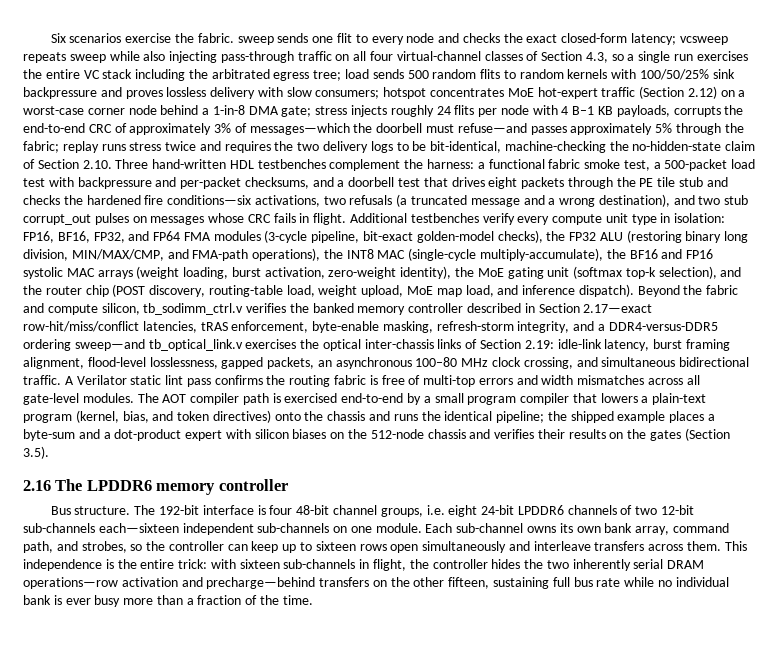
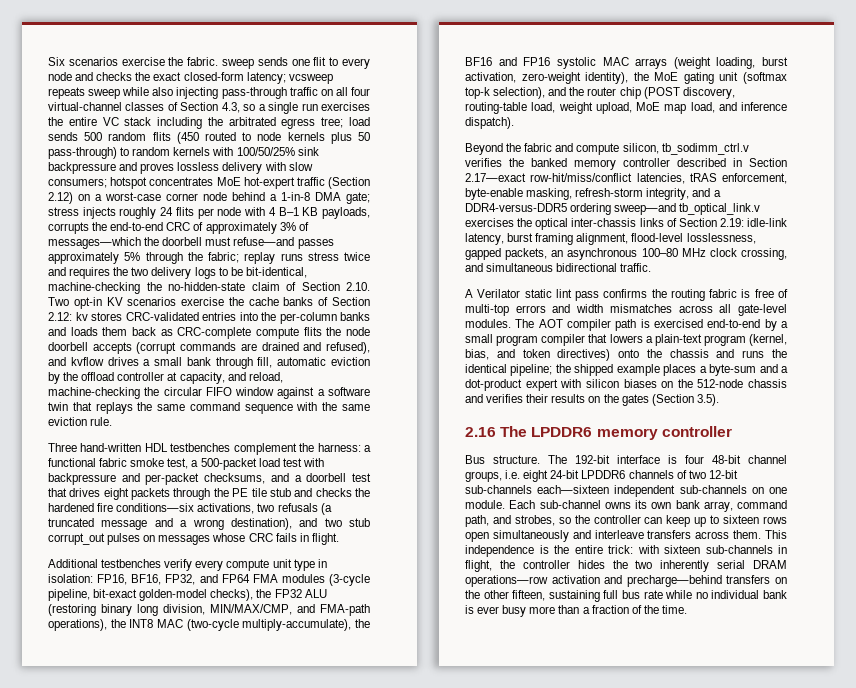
- load sends 500 random flits to random kernels with 100/50/25% sink backpressure and proves lossless delivery with slow consumers;
+ load sends 500 random flits (450 routed to node kernels plus 50 pass-through) to random kernels with 100/50/25% sink backpressure and proves lossless delivery with slow consumers;
- replay runs stress twice and requires the two delivery logs to be bit-identical, machine-checking the no-hidden-state claim of Section 2.10. Three hand-written HDL testbenches complement the harness:
+ replay runs stress twice and requires the two delivery logs to be bit-identical, machine-checking the no-hidden-state claim of Section 2.10. Two opt-in KV scenarios exercise the cache banks of Section 2.12: kv stores CRC-validated entries into the per-column banks and loads them back as CRC-complete compute flits the node doorbell accepts (corrupt commands are drained and refused), and kvflow drives a small bank through fill, automatic eviction by the offload controller at capacity, and reload, machine-checking the circular FIFO window against a software twin that replays the same command sequence with the same eviction rule.
+ Three hand-written HDL testbenches complement the harness:
- a functional fabric smoke test, a 500-packet load test with backpressure and per-packet checksums, and a doorbell test that drives eight packets through the PE tile stub and checks the hardened fire conditions—six activations, two refusals (a truncated message and a wrong destination), and two stub corrupt_out pulses on messages whose CRC fails in flight. Additional testbenches verify every compute unit type in isolation:
+ a functional fabric smoke test, a 500-packet load test with backpressure and per-packet checksums, and a doorbell test that drives eight packets through the PE tile stub and checks the hardened fire conditions—six activations, two refusals (a truncated message and a wrong destination), and two stub corrupt_out pulses on messages whose CRC fails in flight.
+ Additional testbenches verify every compute unit type in isolation:
- FP16, BF16, FP32, and FP64 FMA modules (3-cycle pipeline, bit-exact golden-model checks), the FP32 ALU (restoring binary long division, MIN/MAX/CMP, and FMA-path operations), the INT8 MAC (single-cycle multiply-accumulate), the BF16 and FP16 systolic MAC arrays (weight loading, burst activation, zero-weight identity), the MoE gating unit (softmax top-k selection), and the router chip (POST discovery, routing-table load, weight upload, MoE map load, and inference dispatch). Beyond the fabric and compute silicon, tb_sodimm_ctrl.v verifies the banked memory controller described in Section 2.17—exact row-hit/miss/conflict latencies, tRAS enforcement, byte-enable masking, refresh-storm integrity, and a DDR4-versus-DDR5 ordering sweep—and tb_optical_link.v exercises the optical inter-chassis links of Section 2.19:
+ FP16, BF16, FP32, and FP64 FMA modules (3-cycle pipeline, bit-exact golden-model checks), the FP32 ALU (restoring binary long division, MIN/MAX/CMP, and FMA-path operations), the INT8 MAC (two-cycle multiply-accumulate), the BF16 and FP16 systolic MAC arrays (weight loading, burst activation, zero-weight identity), the MoE gating unit (softmax top-k selection), and the router chip (POST discovery, routing-table load, weight upload, MoE map load, and inference dispatch).
+ Beyond the fabric and compute silicon, tb_sodimm_ctrl.v verifies the banked memory controller described in Section 2.17—exact row-hit/miss/conflict latencies, tRAS enforcement, byte-enable masking, refresh-storm integrity, and a DDR4-versus-DDR5 ordering sweep—and tb_optical_link.v exercises the optical inter-chassis links of Section 2.19:
- idle-link latency, burst framing alignment, flood-level losslessness, gapped packets, an asynchronous 100–80 MHz clock crossing, and simultaneous bidirectional traffic. A Verilator static lint pass confirms the routing fabric is free of multi-top errors and width mismatches across all gate-level modules.
+ idle-link latency, burst framing alignment, flood-level losslessness, gapped packets, an asynchronous 100–80 MHz clock crossing, and simultaneous bidirectional traffic.
+ A Verilator static lint pass confirms the routing fabric is free of multi-top errors and width mismatches across all gate-level modules.

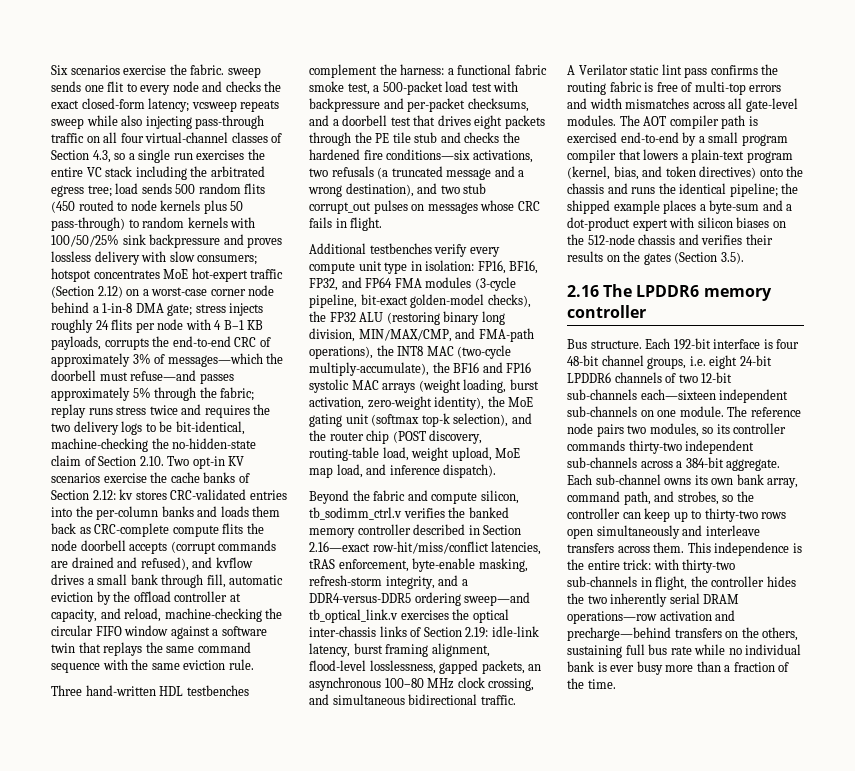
- Beyond the fabric and compute silicon, tb_sodimm_ctrl.v verifies the banked memory controller described in Section 2.17—exact row-hit/miss/conflict latencies, tRAS enforcement, byte-enable masking, refresh-storm integrity, and a DDR4-versus-DDR5 ordering sweep—and tb_optical_link.v exercises the optical inter-chassis links of Section 2.19: idle-link latency, burst framing alignment, flood-level losslessness, gapped packets, an asynchronous 100–80 MHz clock crossing, and simultaneous bidirectional traffic.
+ Beyond the fabric and compute silicon, tb_sodimm_ctrl.v verifies the banked memory controller described in Section 2.16—exact row-hit/miss/conflict latencies, tRAS enforcement, byte-enable masking, refresh-storm integrity, and a DDR4-versus-DDR5 ordering sweep—and tb_optical_link.v exercises the optical inter-chassis links of Section 2.19: idle-link latency, burst framing alignment, flood-level losslessness, gapped packets, an asynchronous 100–80 MHz clock crossing, and simultaneous bidirectional traffic.
- The 192-bit interface is four 48-bit channel groups, i.e. eight 24-bit LPDDR6 channels of two 12-bit sub-channels each—sixteen independent sub-channels on one module.
+ Each 192-bit interface is four 48-bit channel groups, i.e. eight 24-bit LPDDR6 channels of two 12-bit sub-channels each—sixteen independent sub-channels on one module.
+ The reference node pairs two modules, so its controller commands thirty-two independent sub-channels across a 384-bit aggregate.
- Each sub-channel owns its own bank array, command path, and strobes, so the controller can keep up to sixteen rows open simultaneously and interleave transfers across them.
+ Each sub-channel owns its own bank array, command path, and strobes, so the controller can keep up to thirty-two rows open simultaneously and interleave transfers across them.
- This independence is the entire trick: with sixteen sub-channels in flight, the controller hides the two inherently serial DRAM operations—row activation and precharge—behind transfers on the other fifteen, sustaining full bus rate while no individual bank is ever busy more than a fraction of the time.
+ This independence is the entire trick: with thirty-two sub-channels in flight, the controller hides the two inherently serial DRAM operations—row activation and precharge—behind transfers on the others, sustaining full bus rate while no individual bank is ever busy more than a fraction of the time.

